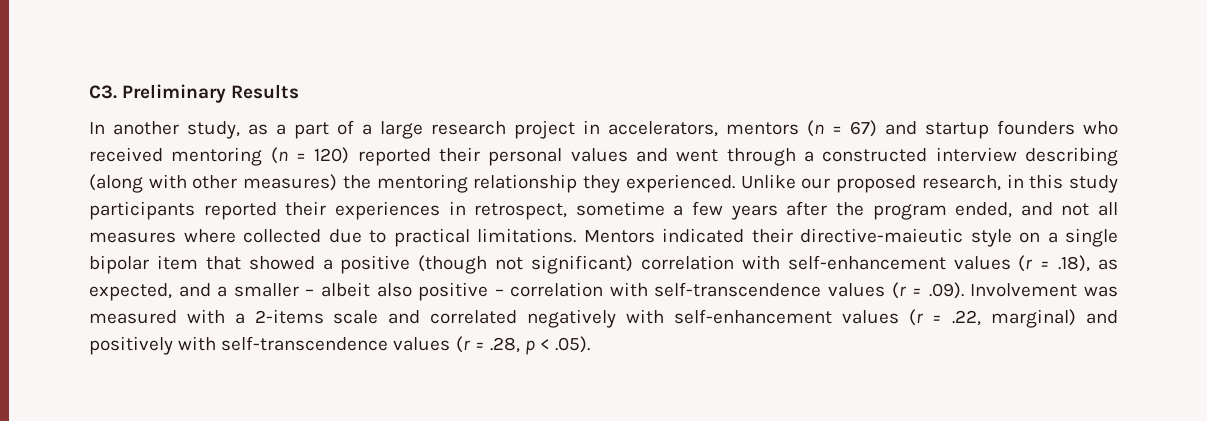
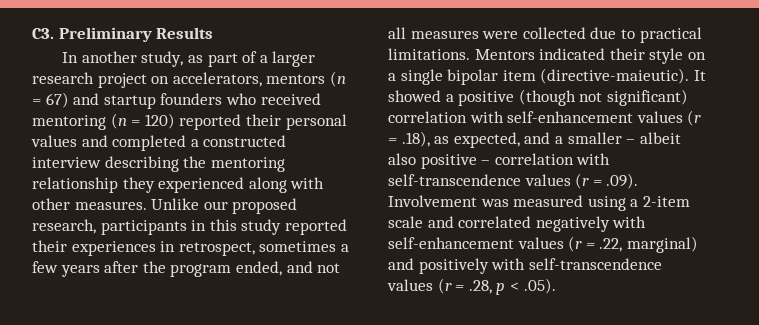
- In another study, as a part of a large research project in accelerators, mentors (n = 67) and startup founders who received mentoring (n = 120) reported their personal values and went through a constructed interview describing (along with other measures) the mentoring relationship they experienced.
+ In another study, as part of a larger research project on accelerators, mentors (n = 67) and startup founders who received mentoring (n = 120) reported their personal values and completed a constructed interview describing the mentoring relationship they experienced along with other measures.
- Unlike our proposed research, in this study participants reported their experiences in retrospect, sometime a few years after the program ended, and not all measures where collected due to practical limitations.
+ Unlike our proposed research, participants in this study reported their experiences in retrospect, sometimes a few years after the program ended, and not all measures were collected due to practical limitations.
- Mentors indicated their directive-maieutic style on a single bipolar item that showed a positive (though not significant) correlation with self-enhancement values (r = .18), as expected, and a smaller – albeit also positive – correlation with self-transcendence values (r = .09). Involvement was measured with a 2-items scale and correlated negatively with self-enhancement values (r = .22, marginal) and positively with self-transcendence values (r = .28, p < .05).
+ Mentors indicated their style on a single bipolar item (directive-maieutic). It showed a positive (though not significant) correlation with self-enhancement values (r = .18), as expected, and a smaller – albeit also positive – correlation with self-transcendence values (r = .09). Involvement was measured using a 2-item scale and correlated negatively with self-enhancement values (r = .22, marginal) and positively with self-transcendence values (r = .28, p < .05).

